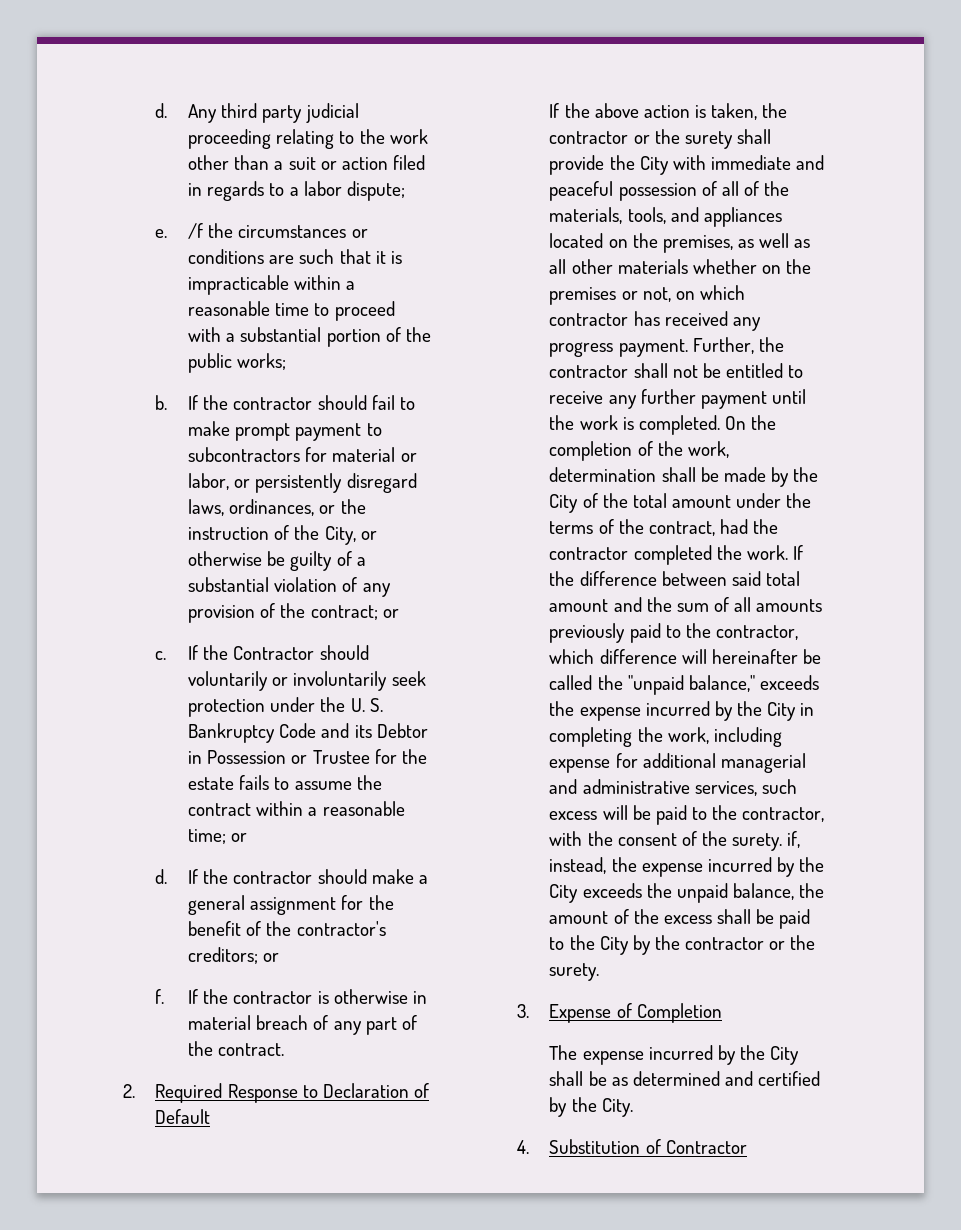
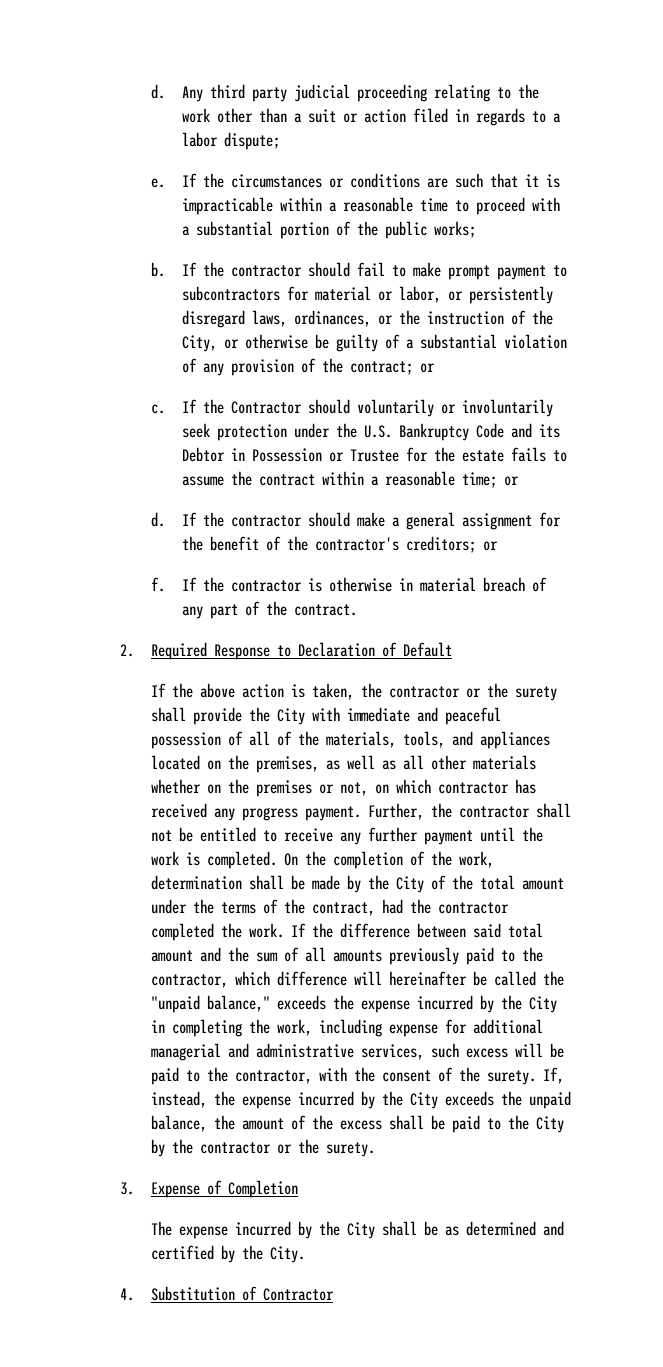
- /f the circumstances or conditions are such that it is impracticable within a reasonable time to proceed with a substantial portion of the public works;
+ If the circumstances or conditions are such that it is impracticable within a reasonable time to proceed with a substantial portion of the public works;
- If the Contractor should voluntarily or involuntarily seek protection under the U. S. Bankruptcy Code and its Debtor in Possession or Trustee for the estate fails to assume the contract within a reasonable time; or
+ If the Contractor should voluntarily or involuntarily seek protection under the U.S. Bankruptcy Code and its Debtor in Possession or Trustee for the estate fails to assume the contract within a reasonable time; or
- If the difference between said total amount and the sum of all amounts previously paid to the contractor, which difference will hereinafter be called the "unpaid balance," exceeds the expense incurred by the City in completing the work, including expense for additional managerial and administrative services, such excess will be paid to the contractor, with the consent of the surety. if, instead, the expense incurred by the City exceeds the unpaid balance, the amount of the excess shall be paid to the City by the contractor or the surety.
+ If the difference between said total amount and the sum of all amounts previously paid to the contractor, which difference will hereinafter be called the "unpaid balance," exceeds the expense incurred by the City in completing the work, including expense for additional managerial and administrative services, such excess will be paid to the contractor, with the consent of the surety. If, instead, the expense incurred by the City exceeds the unpaid balance, the amount of the excess shall be paid to the City by the contractor or the surety.

